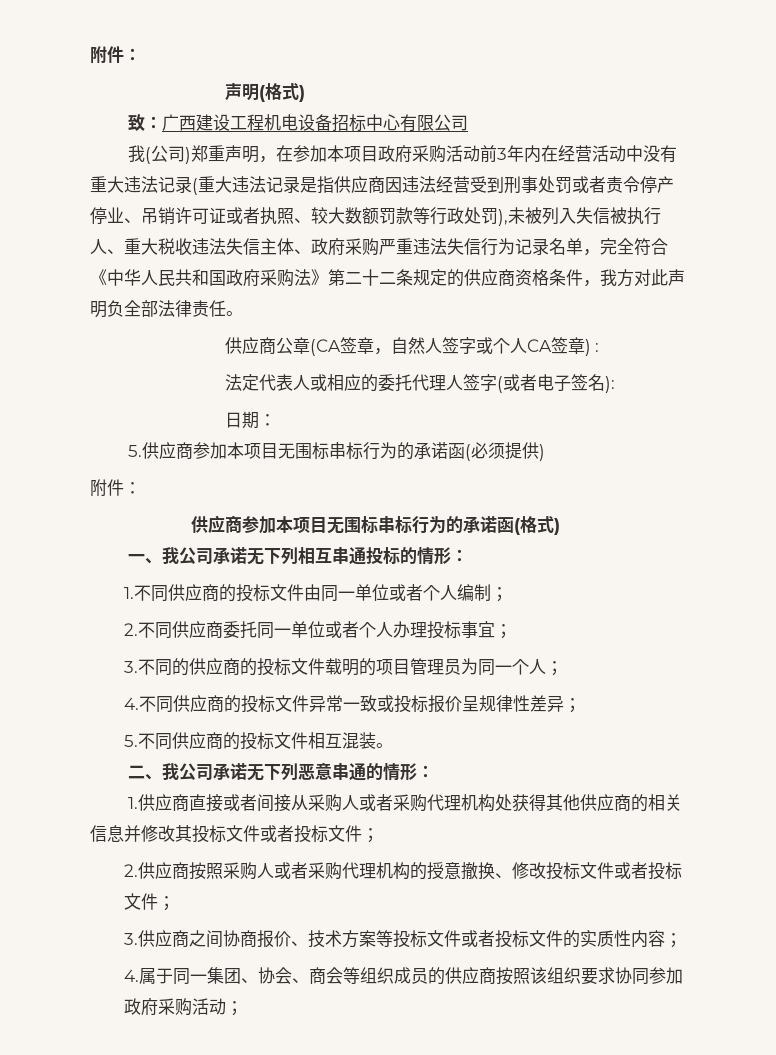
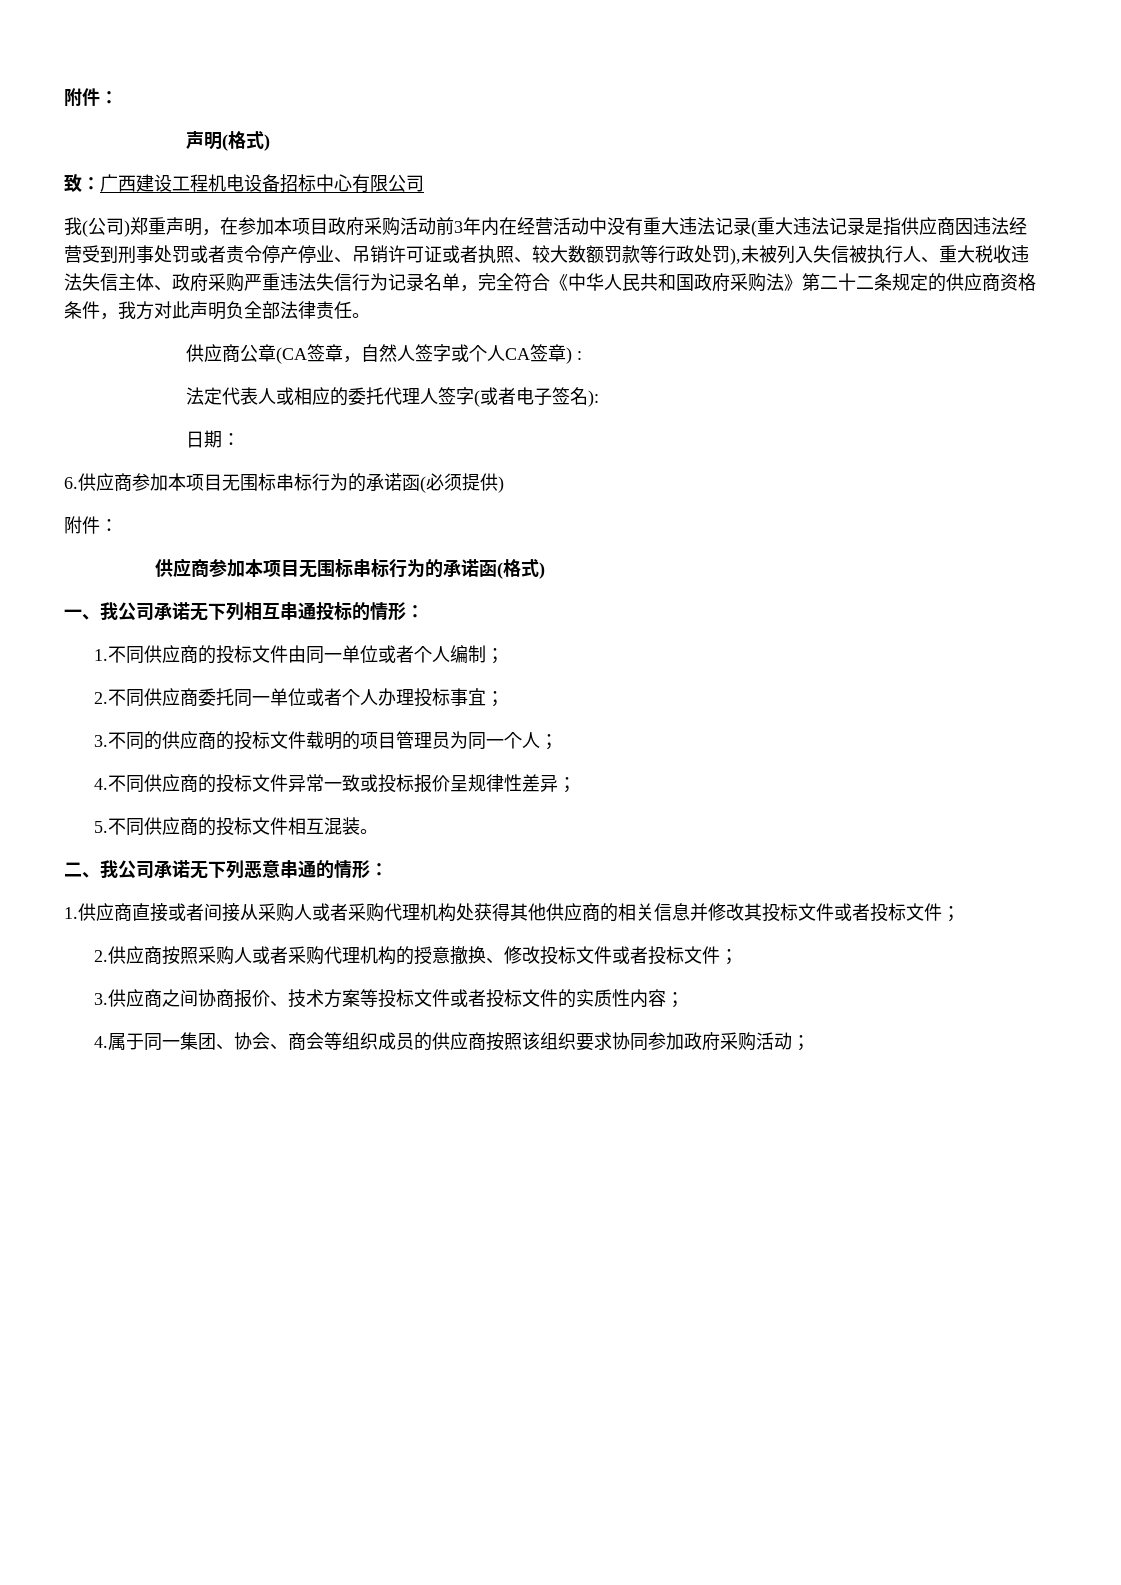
- 5.供应商参加本项目无围标串标行为的承诺函(必须提供)
+ 6.供应商参加本项目无围标串标行为的承诺函(必须提供)

